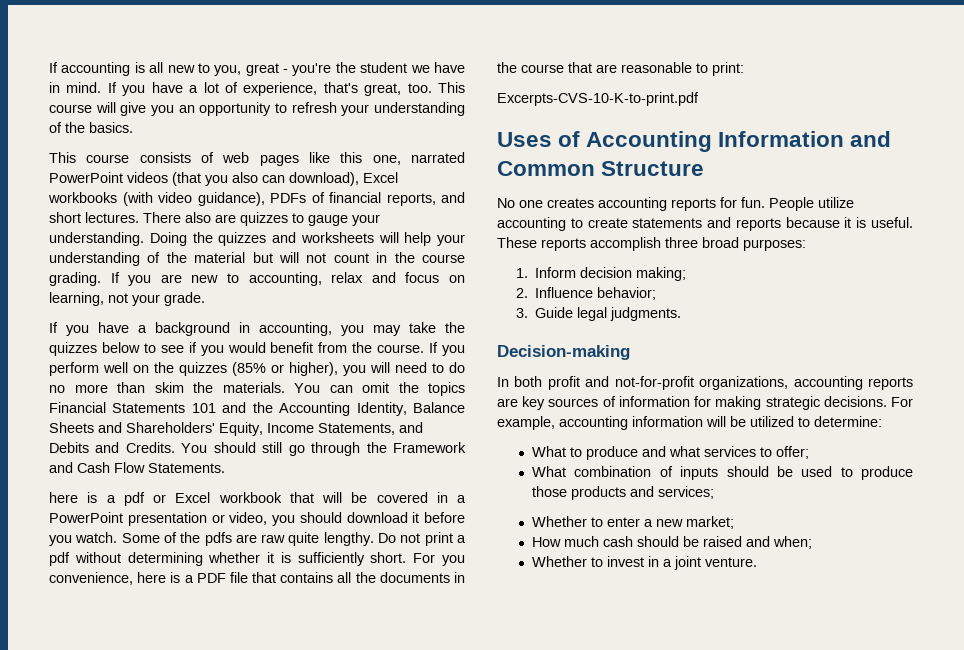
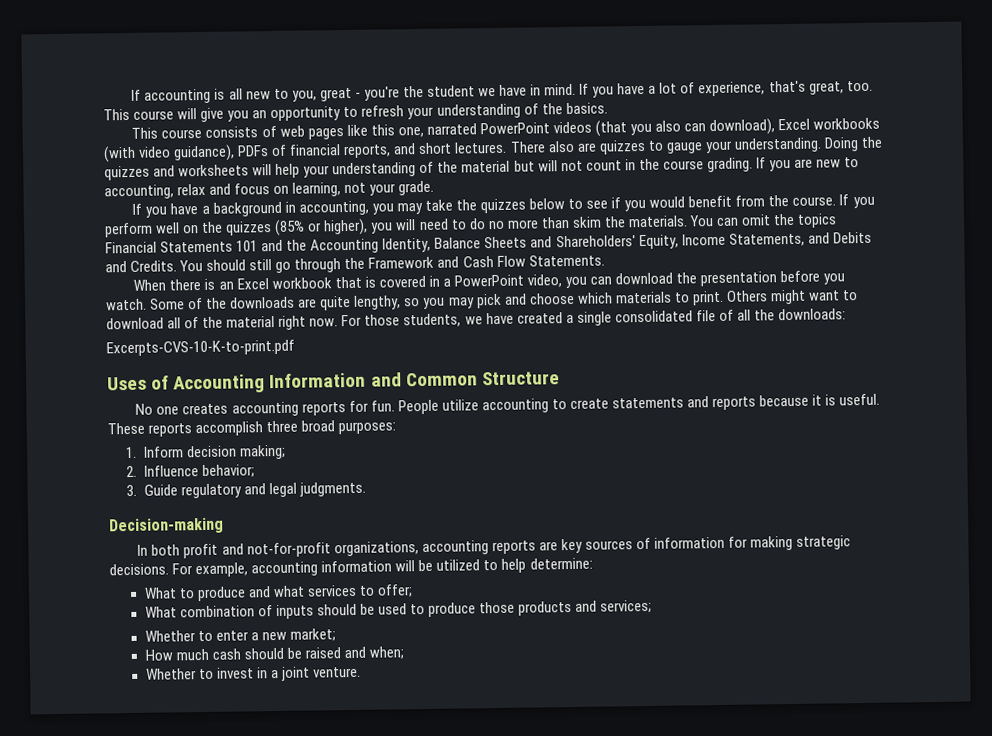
- here is a pdf or Excel workbook that will be covered in a PowerPoint presentation or video, you should download it before you watch.
+ When there is an Excel workbook that is covered in a PowerPoint video, you can download the presentation before you watch.
- Some of the pdfs are raw quite lengthy. Do not print a pdf without determining whether it is sufficiently short. For you convenience, here is a PDF file that contains all the documents in the course that are reasonable to print:
+ Some of the downloads are quite lengthy, so you may pick and choose which materials to print. Others might want to download all of the material right now. For those students, we have created a single consolidated file of all the downloads:
- 3. Guide legal judgments.
+ 3. Guide regulatory and legal judgments.
- For example, accounting information will be utilized to determine:
+ For example, accounting information will be utilized to help determine:

